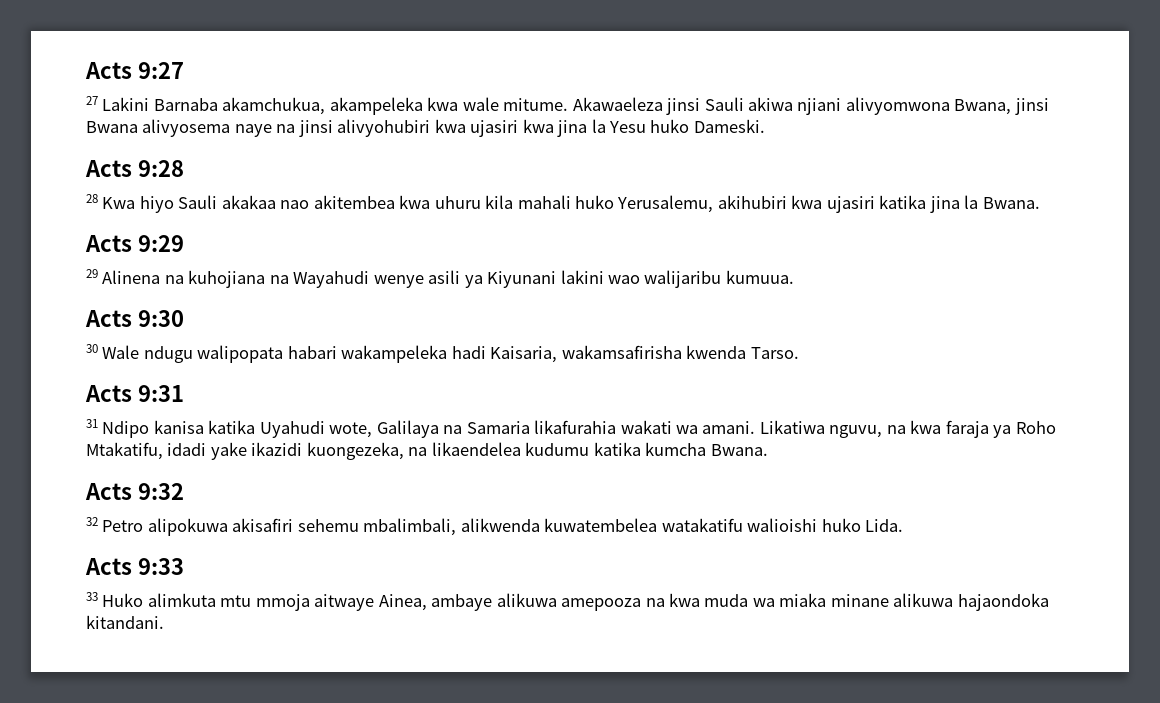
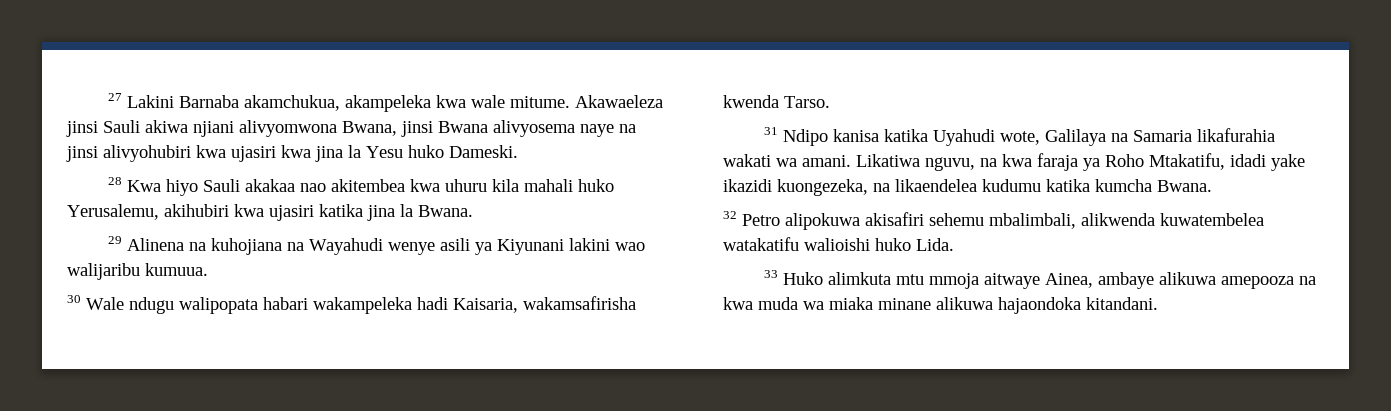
- Acts 9:27
- Acts 9:28
- Acts 9:29
- Acts 9:30
- Acts 9:31
- Acts 9:32
- Acts 9:33

